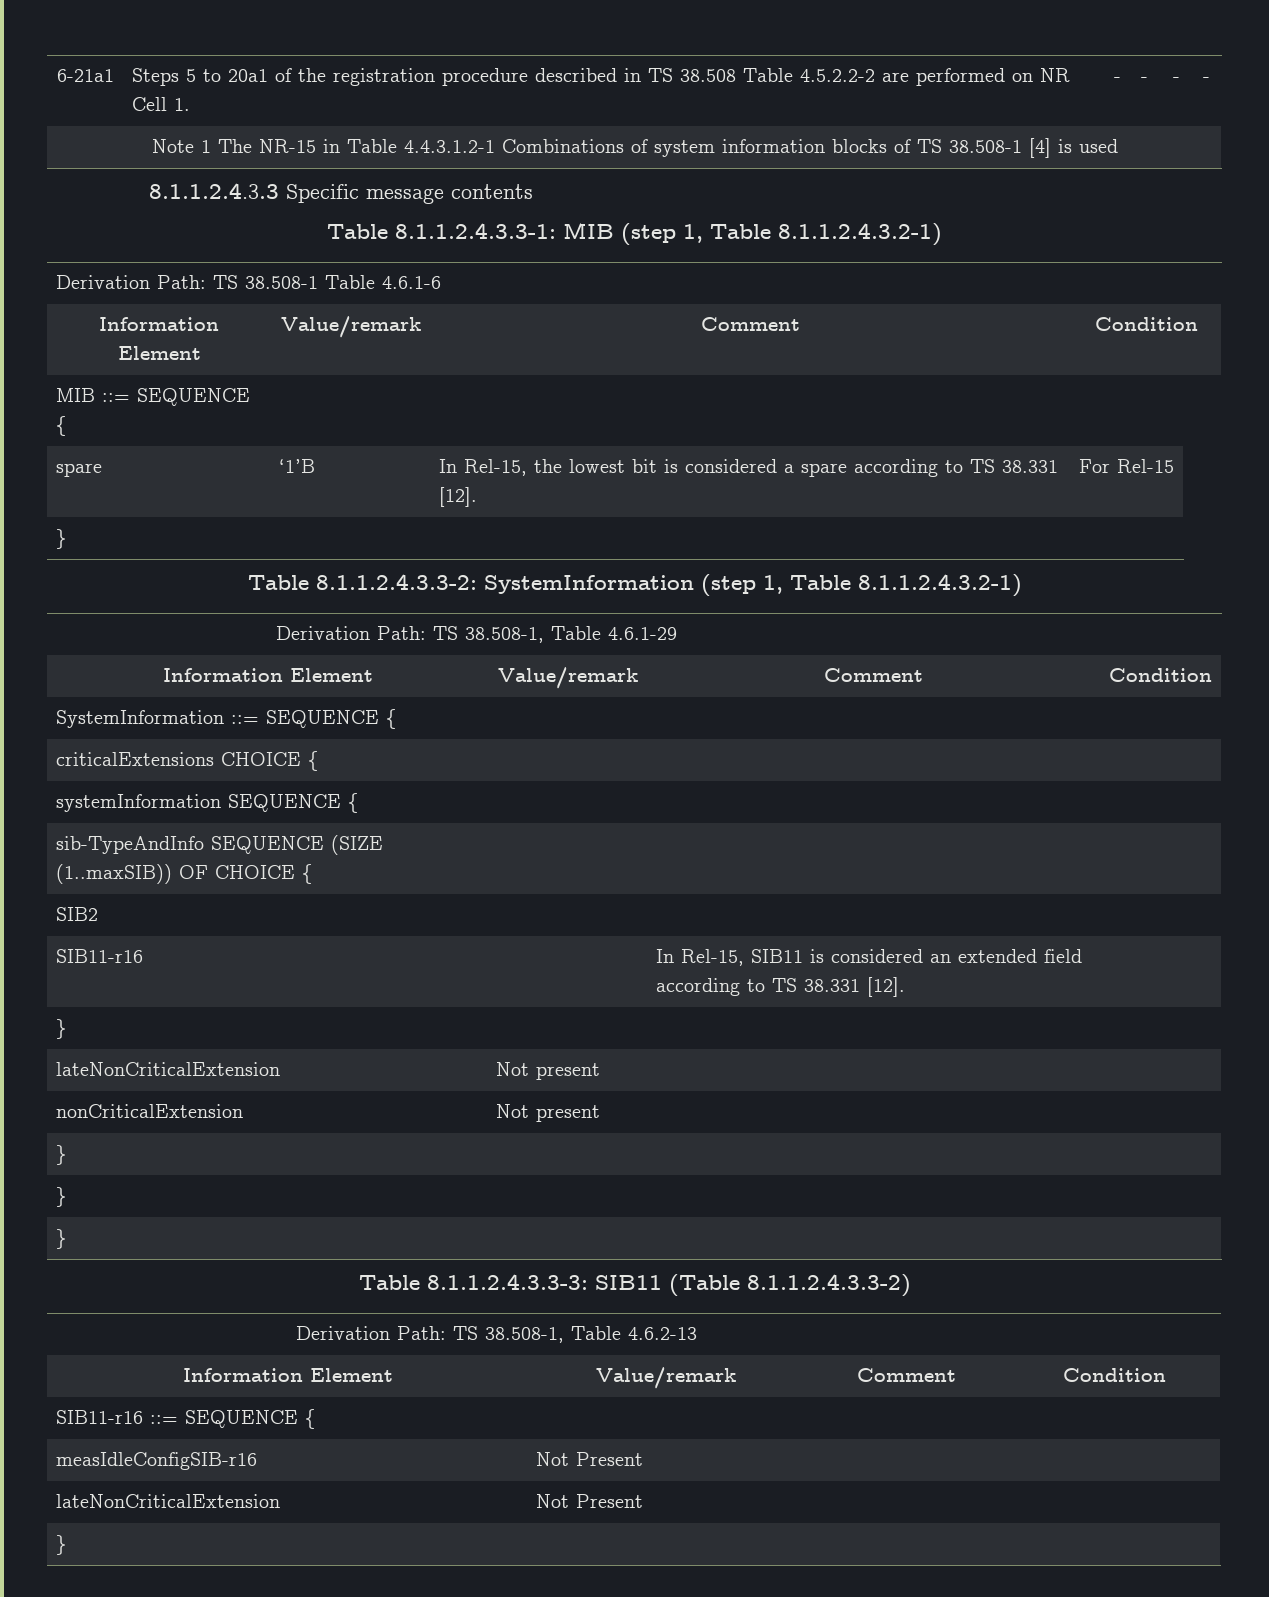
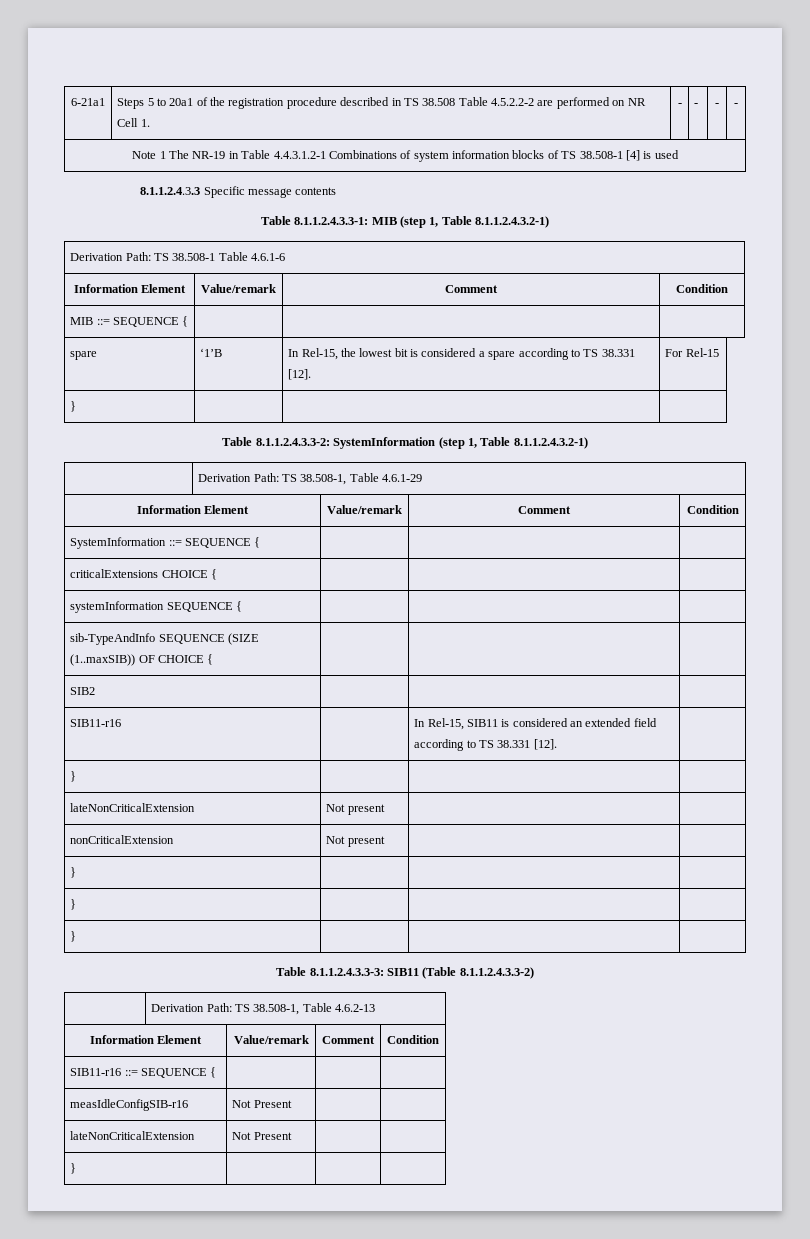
- Note 1 The NR-15 in Table 4.4.3.1.2-1 Combinations of system information blocks of TS 38.508-1 [4] is used
+ Note 1 The NR-19 in Table 4.4.3.1.2-1 Combinations of system information blocks of TS 38.508-1 [4] is used

